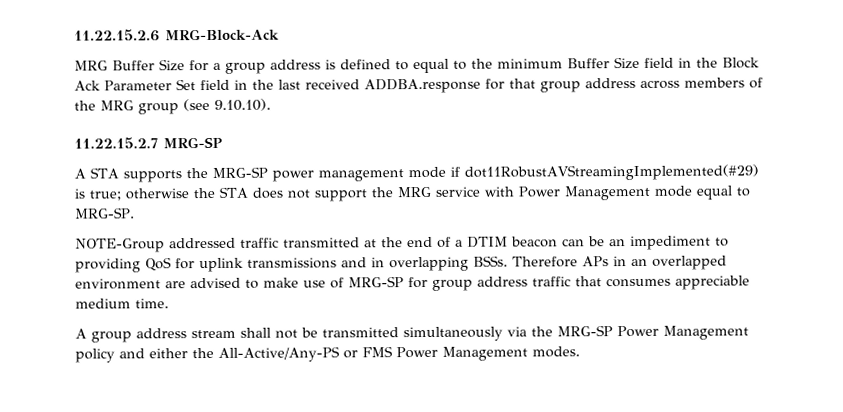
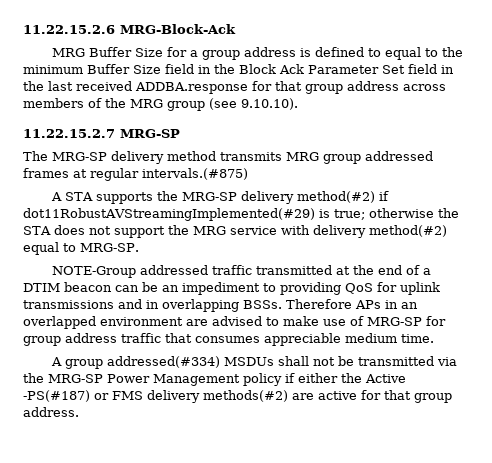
+ The MRG-SP delivery method transmits MRG group addressed frames at regular intervals.(#875)
- A STA supports the MRG-SP power management mode if dot11RobustAVStreamingImplemented(#29) is true; otherwise the STA does not support the MRG service with Power Management mode equal to MRG-SP.
+ A STA supports the MRG-SP delivery method(#2) if dot11RobustAVStreamingImplemented(#29) is true; otherwise the STA does not support the MRG service with delivery method(#2) equal to MRG-SP.
- A group address stream shall not be transmitted simultaneously via the MRG-SP Power Management policy and either the All-Active/Any-PS or FMS Power Management modes.
+ A group addressed(#334) MSDUs shall not be transmitted via the MRG-SP Power Management policy if either the Active -PS(#187) or FMS delivery methods(#2) are active for that group address.

